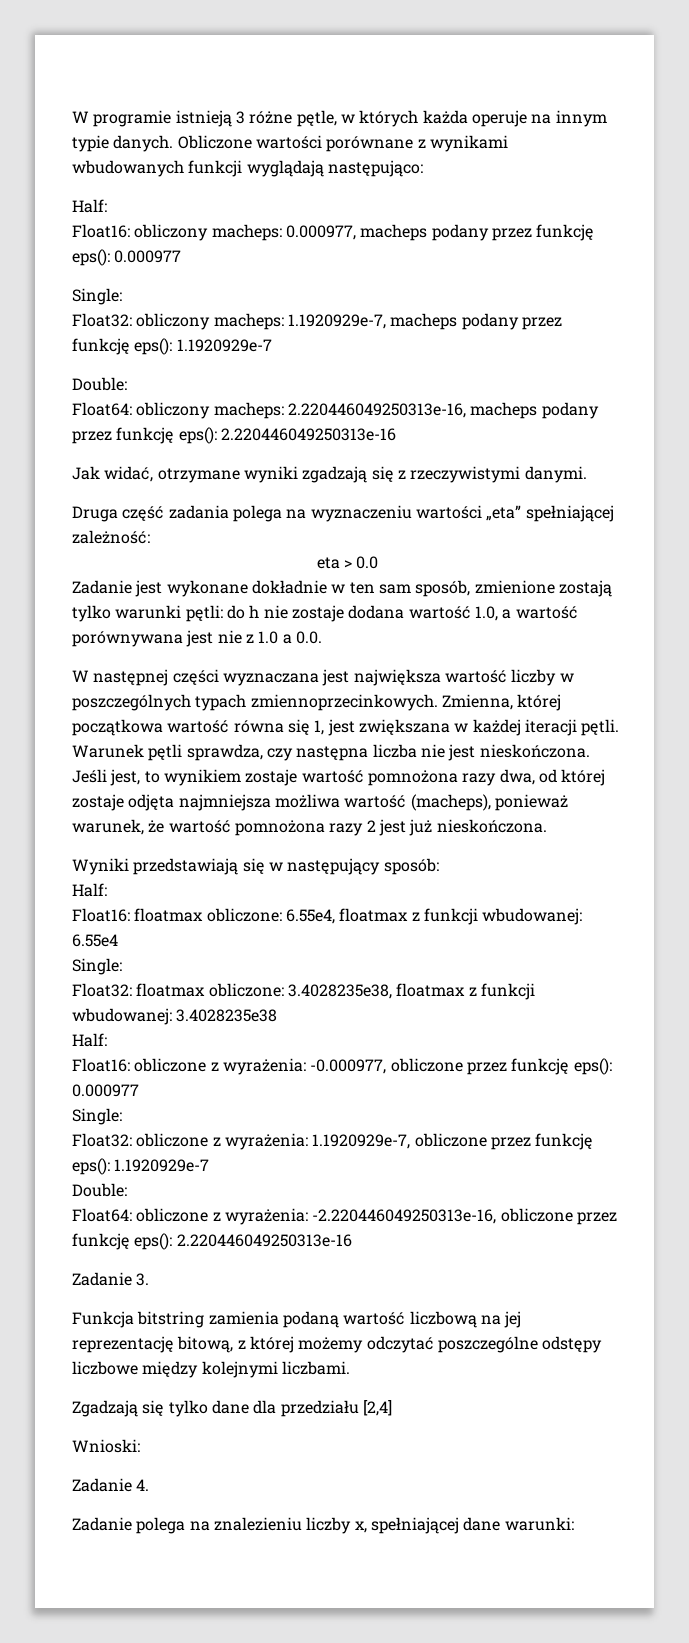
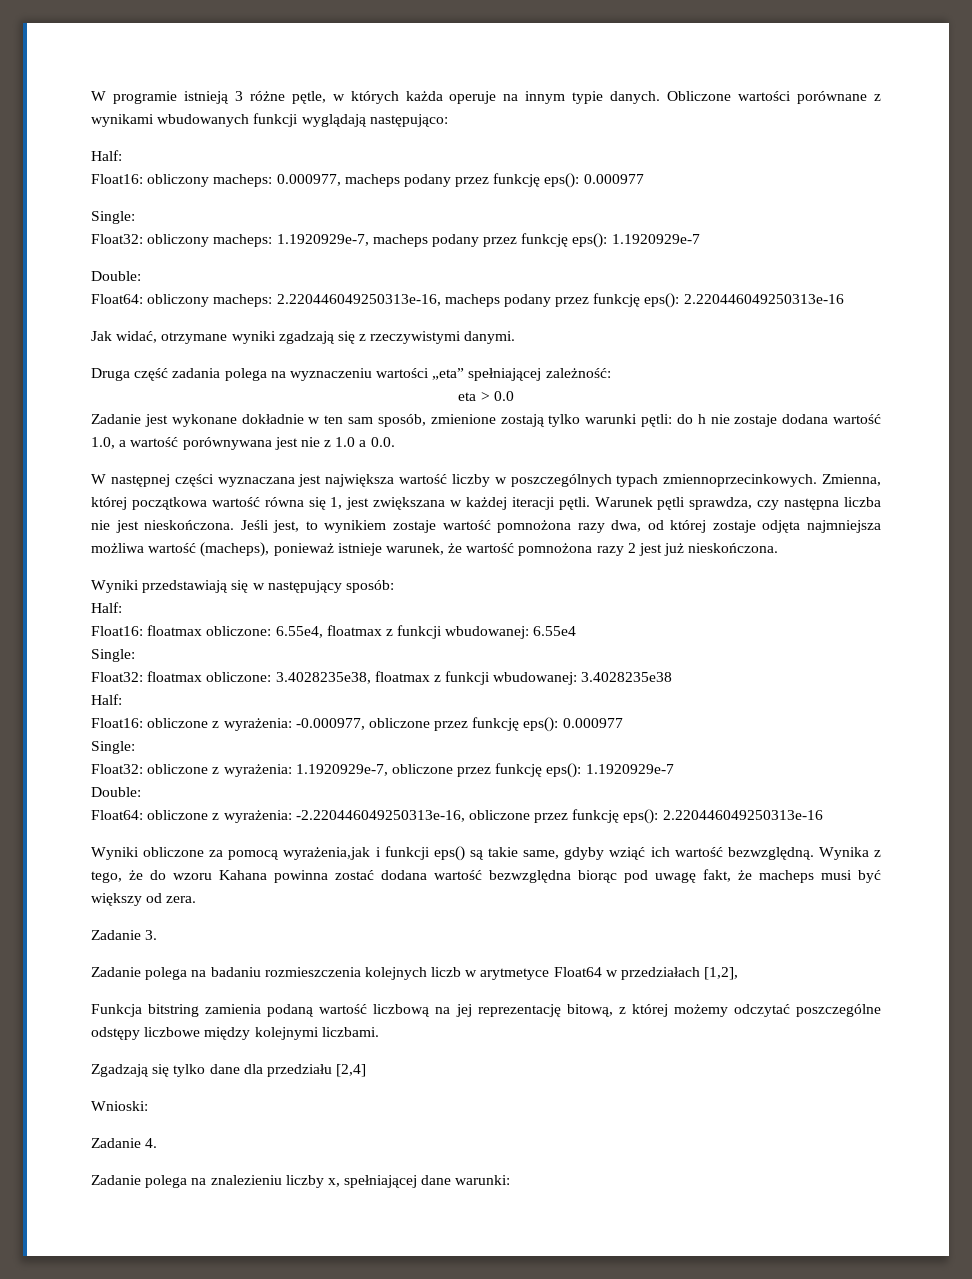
- Jeśli jest, to wynikiem zostaje wartość pomnożona razy dwa, od której zostaje odjęta najmniejsza możliwa wartość (macheps), ponieważ warunek, że wartość pomnożona razy 2 jest już nieskończona.
+ Jeśli jest, to wynikiem zostaje wartość pomnożona razy dwa, od której zostaje odjęta najmniejsza możliwa wartość (macheps), ponieważ istnieje warunek, że wartość pomnożona razy 2 jest już nieskończona.
+ Wyniki obliczone za pomocą wyrażenia,jak i funkcji eps() są takie same, gdyby wziąć ich wartość bezwzględną. Wynika z tego, że do wzoru Kahana powinna zostać dodana wartość bezwzględna biorąc pod uwagę fakt, że macheps musi być większy od zera.
  Zadanie 3.
+ Zadanie polega na badaniu rozmieszczenia kolejnych liczb w arytmetyce Float64 w przedziałach [1,2],

